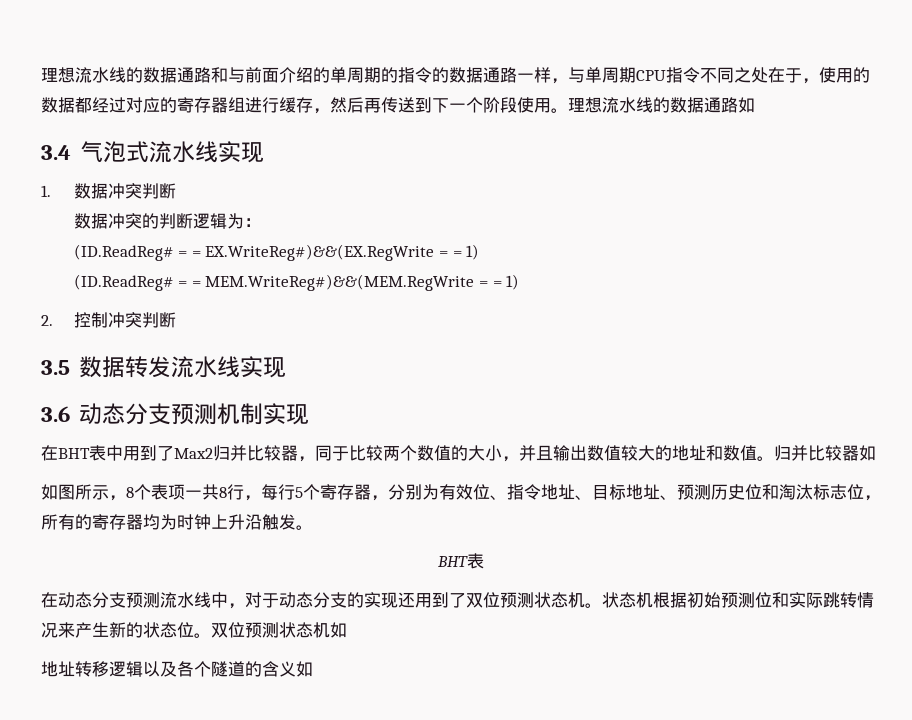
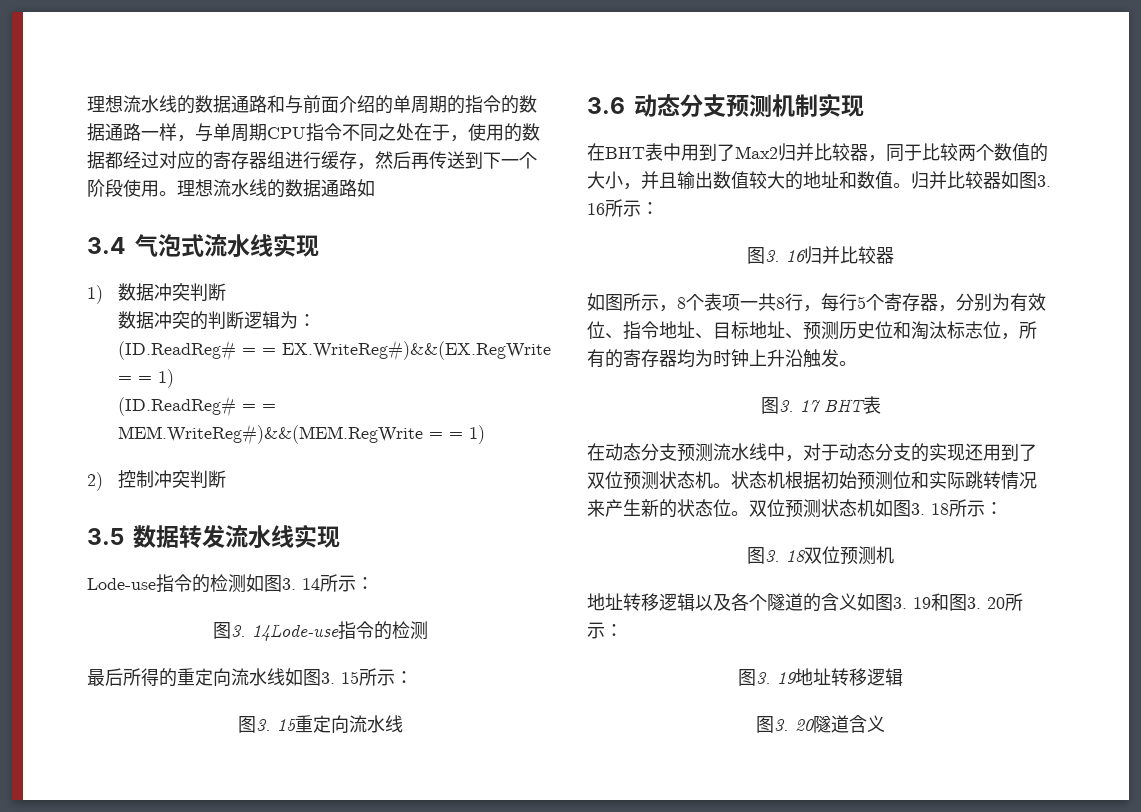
- 1.数据冲突判断
+ 1)数据冲突判断
- 2.控制冲突判断
+ 2)控制冲突判断
+ Lode-use指令的检测如图3. 14所示：
+ 图3. 14Lode-use指令的检测
+ 最后所得的重定向流水线如图3. 15所示：
+ 图3. 15重定向流水线
- 归并比较器如
+ 归并比较器如图3. 16所示：
+ 图3. 16归并比较器
  如图所示，8个表项一共8行，每行5个寄存器，分别为有效位、指令地址、目标地址、预测历史位和淘汰标志位，所有的寄存器均为时钟上升沿触发。
- BHT表
+ 图3. 17 BHT表
- 双位预测状态机如
+ 双位预测状态机如图3. 18所示：
+ 图3. 18双位预测机
- 地址转移逻辑以及各个隧道的含义如
+ 地址转移逻辑以及各个隧道的含义如图3. 19和图3. 20所示：
+ 图3. 19地址转移逻辑
+ 图3. 20隧道含义

